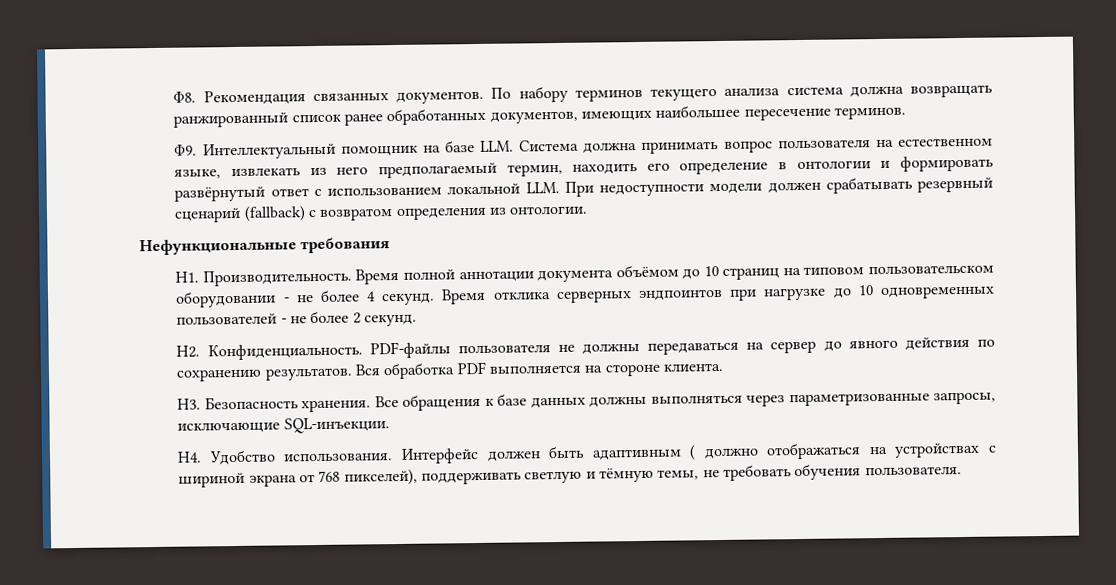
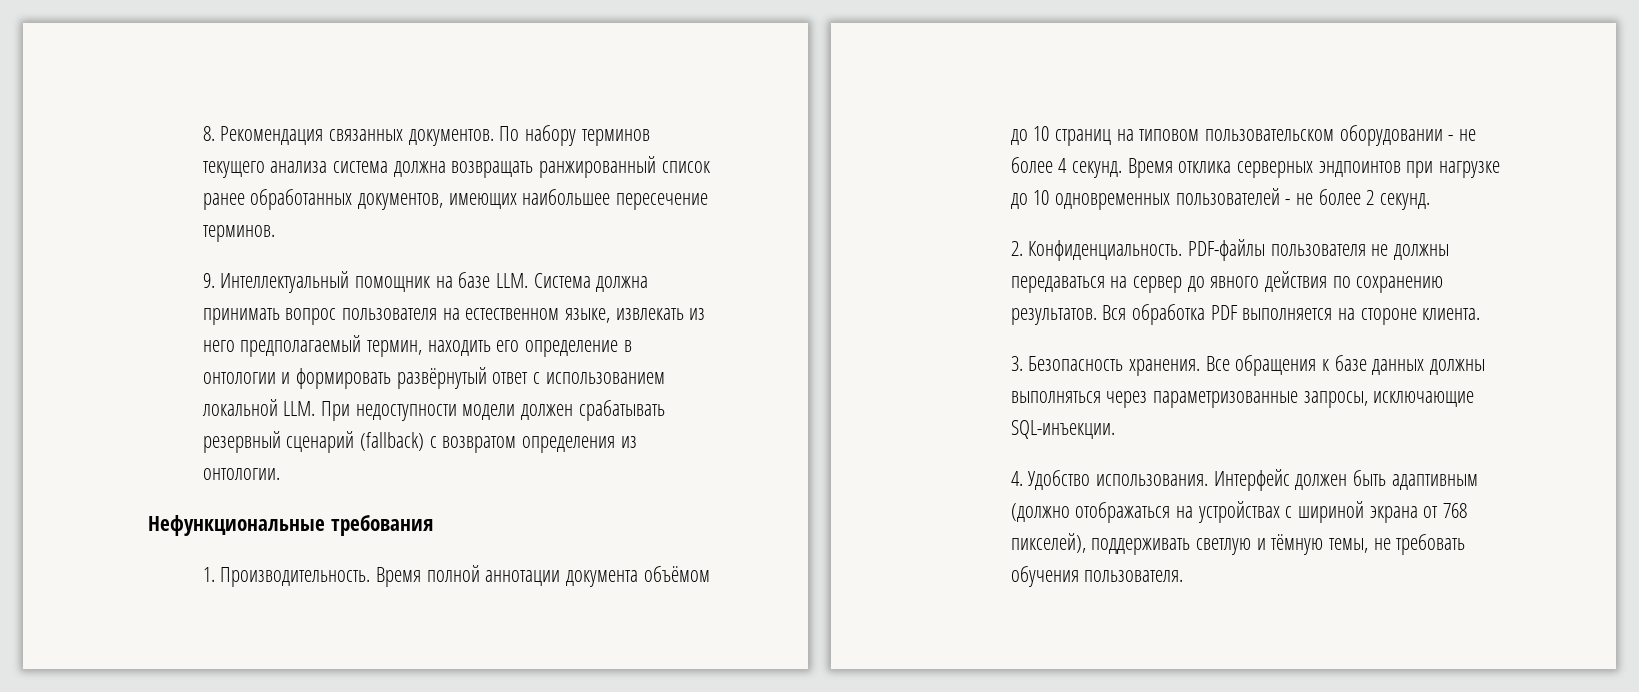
- Ф8. Рекомендация связанных документов.
+ 8. Рекомендация связанных документов.
- Ф9. Интеллектуальный помощник на базе LLM. Система должна принимать вопрос пользователя на естественном языке, извлекать из него предполагаемый термин, находить его определение в онтологии и формировать развёрнутый ответ с использованием локальной LLM. При недоступности модели должен срабатывать резервный сценарий (fallback) с возвратом определения из онтологии.
+ 9. Интеллектуальный помощник на базе LLM. Система должна принимать вопрос пользователя на естественном языке, извлекать из него предполагаемый термин, находить его определение в онтологии и формировать развёрнутый ответ с использованием локальной LLM. При недоступности модели должен срабатывать резервный сценарий (fallback) с возвратом определения из онтологии.
- Н1. Производительность.
+ 1. Производительность.
- Н2. Конфиденциальность.
+ 2. Конфиденциальность.
- Н3. Безопасность хранения.
+ 3. Безопасность хранения.
- Н4. Удобство использования.
+ 4. Удобство использования.
- Интерфейс должен быть адаптивным ( должно отображаться на устройствах с шириной экрана от 768 пикселей), поддерживать светлую и тёмную темы, не требовать обучения пользователя.
+ Интерфейс должен быть адаптивным (должно отображаться на устройствах с шириной экрана от 768 пикселей), поддерживать светлую и тёмную темы, не требовать обучения пользователя.

